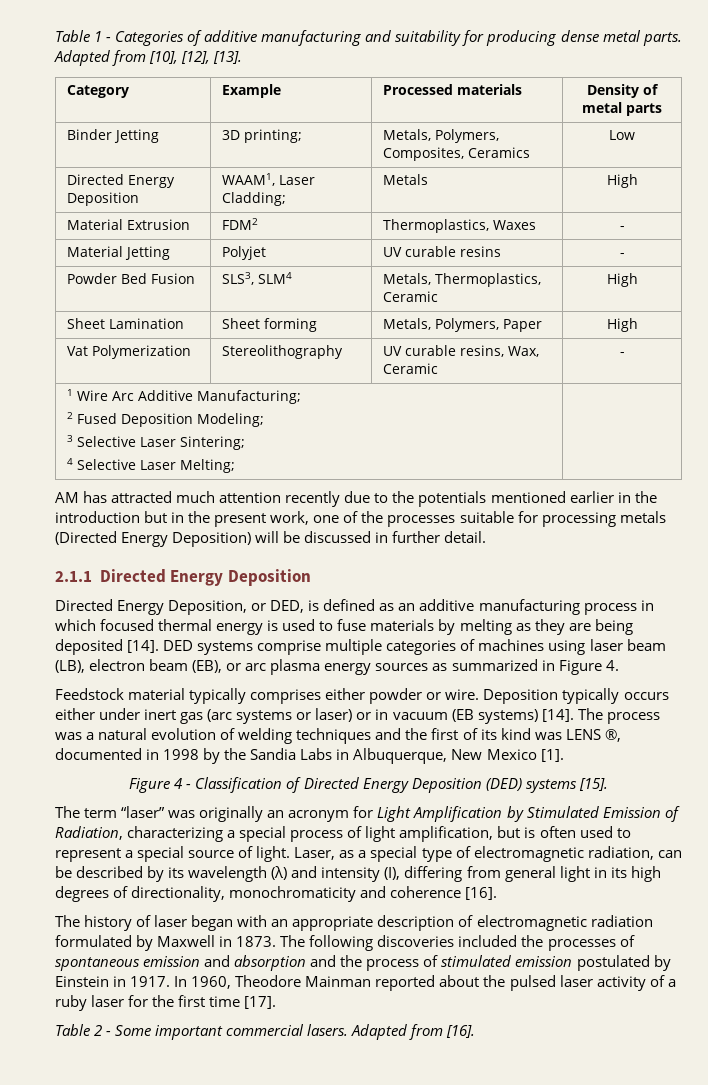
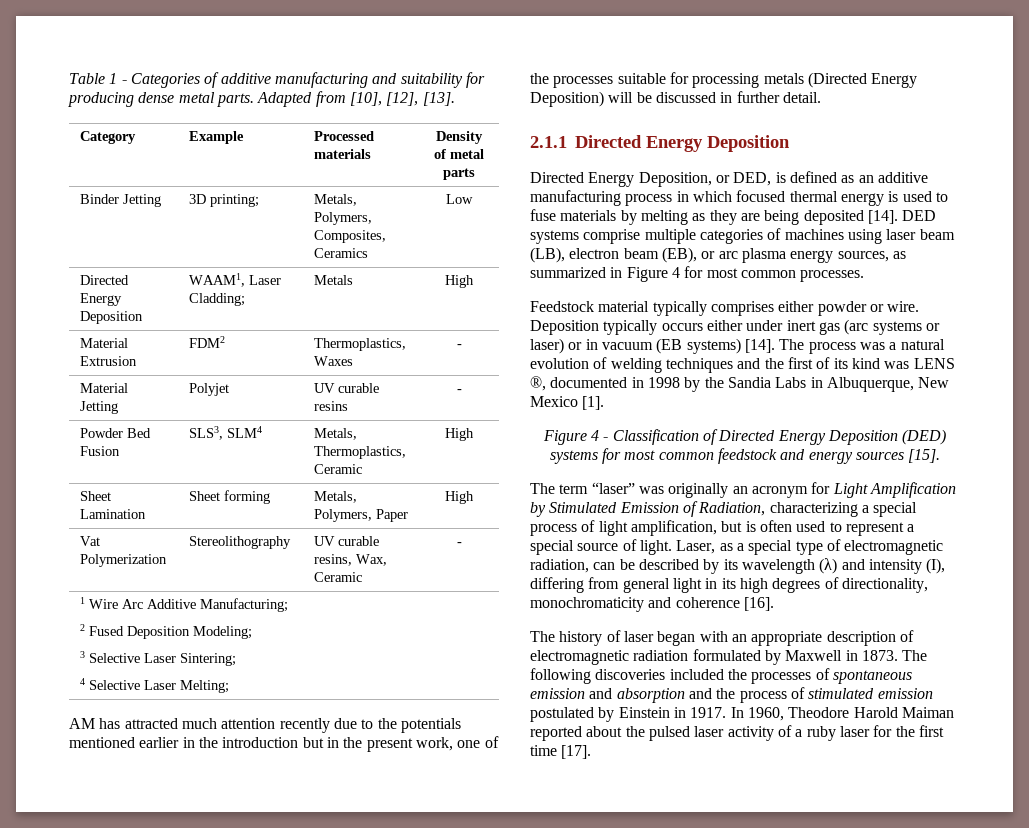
- DED systems comprise multiple categories of machines using laser beam (LB), electron beam (EB), or arc plasma energy sources as summarized in Figure 4.
+ DED systems comprise multiple categories of machines using laser beam (LB), electron beam (EB), or arc plasma energy sources, as summarized in Figure 4 for most common processes.
- Figure 4 - Classification of Directed Energy Deposition (DED) systems [15].
+ Figure 4 - Classification of Directed Energy Deposition (DED) systems for most common feedstock and energy sources [15].
- In 1960, Theodore Mainman reported about the pulsed laser activity of a ruby laser for the first time [17].
+ In 1960, Theodore Harold Maiman reported about the pulsed laser activity of a ruby laser for the first time [17].
- Table 2 - Some important commercial lasers. Adapted from [16].

